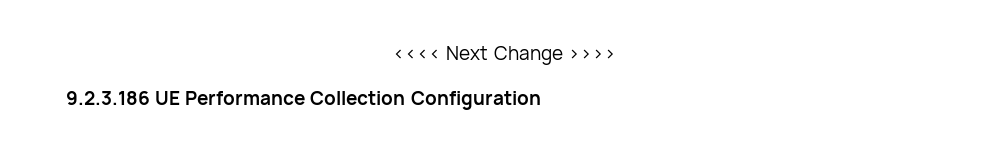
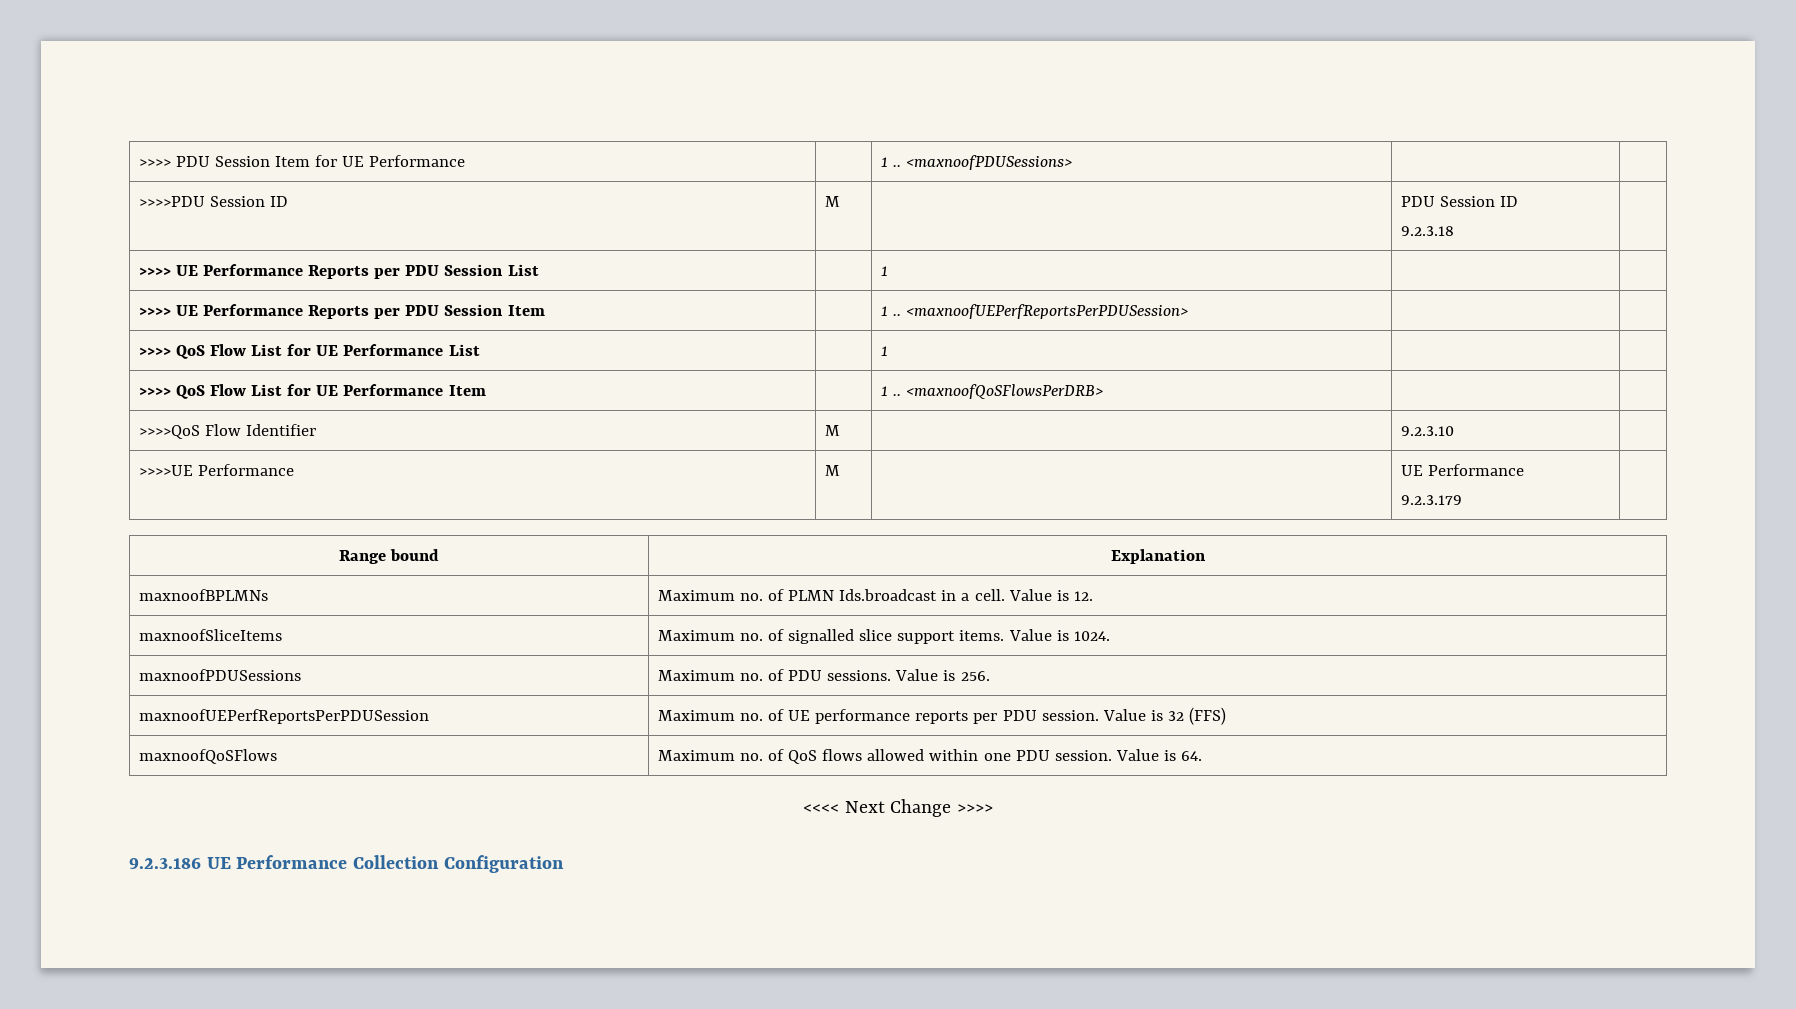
+ >>>> PDU Session Item for UE Performance | | 1 .. <maxnoofPDUSessions> | |
+ >>>>PDU Session ID | M | | PDU Session ID
+ 9.2.3.18 |
+ >>>> UE Performance Reports per PDU Session List | | 1 | |
+ >>>> UE Performance Reports per PDU Session Item | | 1 .. <maxnoofUEPerfReportsPerPDUSession> | |
+ >>>> QoS Flow List for UE Performance List | | 1 | |
+ >>>> QoS Flow List for UE Performance Item | | 1 .. <maxnoofQoSFlowsPerDRB> | |
+ >>>>QoS Flow Identifier | M | | 9.2.3.10 |
+ >>>>UE Performance | M | | UE Performance
+ 9.2.3.179 |
+ Range bound | Explanation
+ maxnoofBPLMNs | Maximum no. of PLMN Ids.broadcast in a cell. Value is 12.
+ maxnoofSliceItems | Maximum no. of signalled slice support items. Value is 1024.
+ maxnoofPDUSessions | Maximum no. of PDU sessions. Value is 256.
+ maxnoofUEPerfReportsPerPDUSession | Maximum no. of UE performance reports per PDU session. Value is 32 (FFS)
+ maxnoofQoSFlows | Maximum no. of QoS flows allowed within one PDU session. Value is 64.

